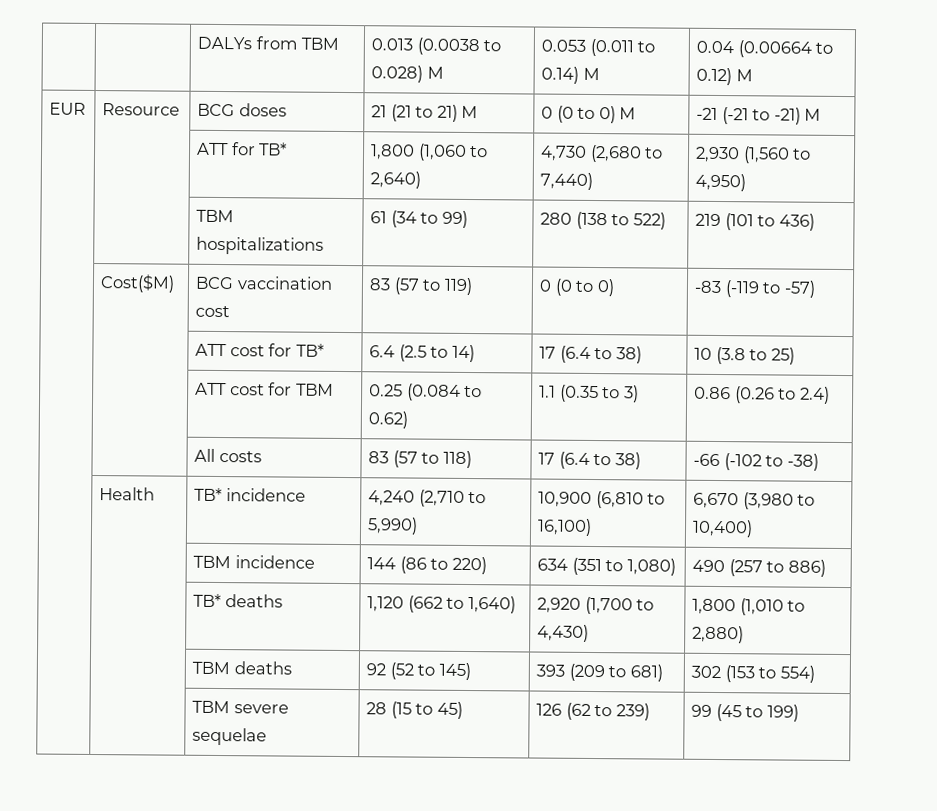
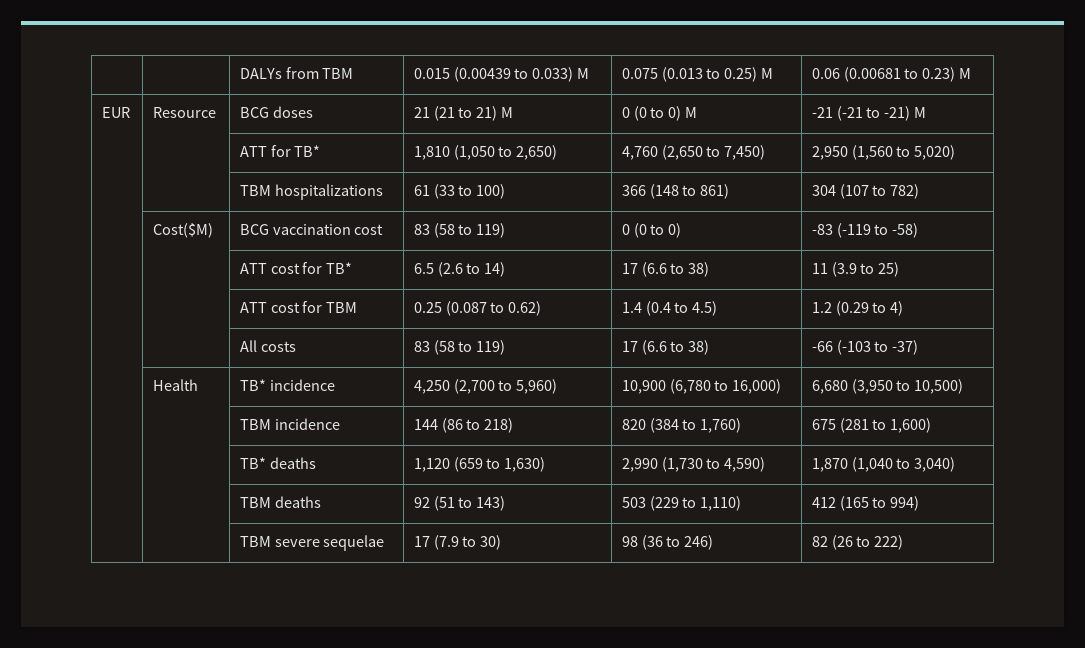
- | | DALYs from TBM | 0.013 (0.0038 to 0.028) M | 0.053 (0.011 to 0.14) M | 0.04 (0.00664 to 0.12) M
+ | | DALYs from TBM | 0.015 (0.00439 to 0.033) M | 0.075 (0.013 to 0.25) M | 0.06 (0.00681 to 0.23) M
- | | ATT for TB* | 1,800 (1,060 to 2,640) | 4,730 (2,680 to 7,440) | 2,930 (1,560 to 4,950)
+ | | ATT for TB* | 1,810 (1,050 to 2,650) | 4,760 (2,650 to 7,450) | 2,950 (1,560 to 5,020)
- | | TBM hospitalizations | 61 (34 to 99) | 280 (138 to 522) | 219 (101 to 436)
+ | | TBM hospitalizations | 61 (33 to 100) | 366 (148 to 861) | 304 (107 to 782)
- | Cost($M) | BCG vaccination cost | 83 (57 to 119) | 0 (0 to 0) | -83 (-119 to -57)
+ | Cost($M) | BCG vaccination cost | 83 (58 to 119) | 0 (0 to 0) | -83 (-119 to -58)
- | | ATT cost for TB* | 6.4 (2.5 to 14) | 17 (6.4 to 38) | 10 (3.8 to 25)
+ | | ATT cost for TB* | 6.5 (2.6 to 14) | 17 (6.6 to 38) | 11 (3.9 to 25)
- | | ATT cost for TBM | 0.25 (0.084 to 0.62) | 1.1 (0.35 to 3) | 0.86 (0.26 to 2.4)
+ | | ATT cost for TBM | 0.25 (0.087 to 0.62) | 1.4 (0.4 to 4.5) | 1.2 (0.29 to 4)
- | | All costs | 83 (57 to 118) | 17 (6.4 to 38) | -66 (-102 to -38)
+ | | All costs | 83 (58 to 119) | 17 (6.6 to 38) | -66 (-103 to -37)
- | Health | TB* incidence | 4,240 (2,710 to 5,990) | 10,900 (6,810 to 16,100) | 6,670 (3,980 to 10,400)
+ | Health | TB* incidence | 4,250 (2,700 to 5,960) | 10,900 (6,780 to 16,000) | 6,680 (3,950 to 10,500)
- | | TBM incidence | 144 (86 to 220) | 634 (351 to 1,080) | 490 (257 to 886)
- | | TB* deaths | 1,120 (662 to 1,640) | 2,920 (1,700 to 4,430) | 1,800 (1,010 to 2,880)
- | | TBM deaths | 92 (52 to 145) | 393 (209 to 681) | 302 (153 to 554)
- | | TBM severe sequelae | 28 (15 to 45) | 126 (62 to 239) | 99 (45 to 199)
+ | | TBM incidence | 144 (86 to 218) | 820 (384 to 1,760) | 675 (281 to 1,600)
+ | | TB* deaths | 1,120 (659 to 1,630) | 2,990 (1,730 to 4,590) | 1,870 (1,040 to 3,040)
+ | | TBM deaths | 92 (51 to 143) | 503 (229 to 1,110) | 412 (165 to 994)
+ | | TBM severe sequelae | 17 (7.9 to 30) | 98 (36 to 246) | 82 (26 to 222)

